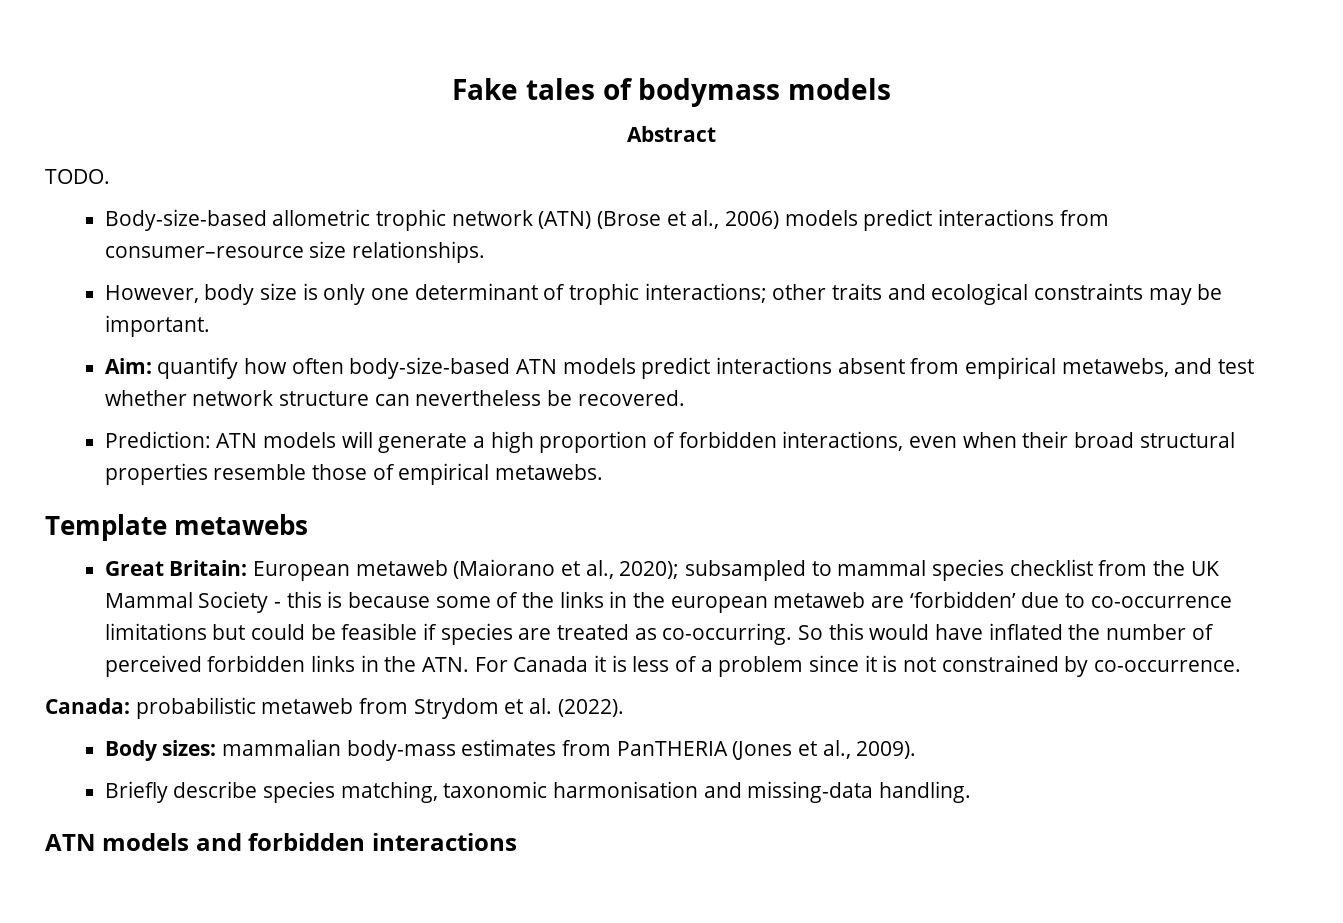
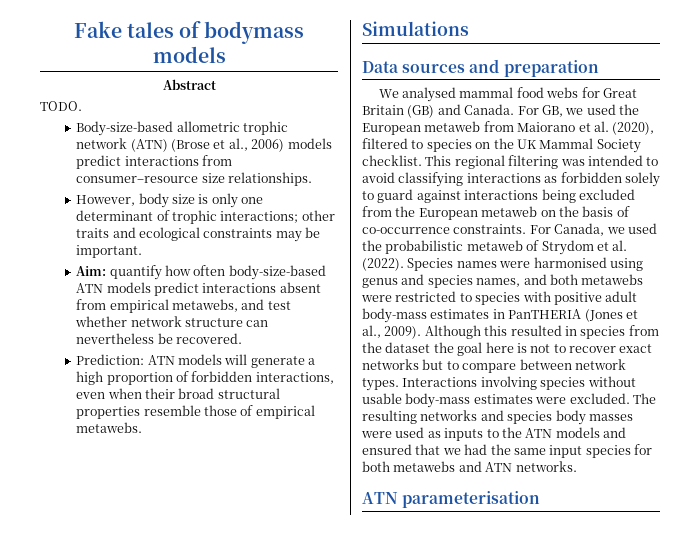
- Template metawebs
- Great Britain: European metaweb (Maiorano et al., 2020); subsampled to mammal species checklist from the UK Mammal Society - this is because some of the links in the european metaweb are ‘forbidden’ due to co-occurrence limitations but could be feasible if species are treated as co-occurring. So this would have inflated the number of perceived forbidden links in the ATN. For Canada it is less of a problem since it is not constrained by co-occurrence.
- Canada: probabilistic metaweb from Strydom et al. (2022).
- Body sizes: mammalian body-mass estimates from PanTHERIA (Jones et al., 2009).
- Briefly describe species matching, taxonomic harmonisation and missing-data handling.
- ATN models and forbidden interactions
+ Simulations
+ Data sources and preparation
+ We analysed mammal food webs for Great Britain (GB) and Canada. For GB, we used the European metaweb from Maiorano et al. (2020), filtered to species on the UK Mammal Society checklist. This regional filtering was intended to avoid classifying interactions as forbidden solely to guard against interactions being excluded from the European metaweb on the basis of co-occurrence constraints. For Canada, we used the probabilistic metaweb of Strydom et al. (2022). Species names were harmonised using genus and species names, and both metawebs were restricted to species with positive adult body-mass estimates in PanTHERIA (Jones et al., 2009). Although this resulted in species from the dataset the goal here is not to recover exact networks but to compare between network types. Interactions involving species without usable body-mass estimates were excluded. The resulting networks and species body masses were used as inputs to the ATN models and ensured that we had the same input species for both metawebs and ATN networks.
+ ATN parameterisation

